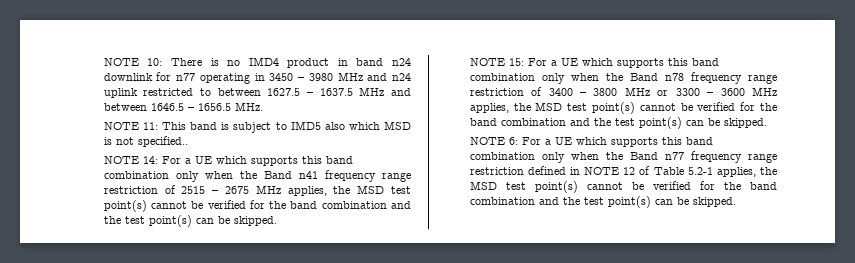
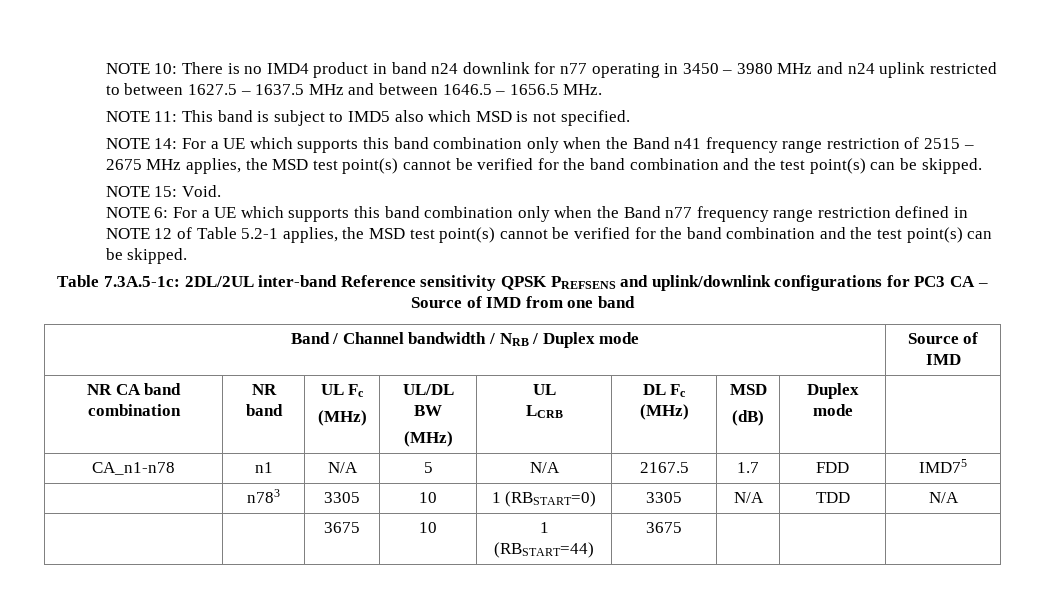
- NOTE 11: This band is subject to IMD5 also which MSD is not specified..
+ NOTE 11: This band is subject to IMD5 also which MSD is not specified.
- NOTE 15: For a UE which supports this band combination only when the Band n78 frequency range restriction of 3400 – 3800 MHz or 3300 – 3600 MHz applies, the MSD test point(s) cannot be verified for the band combination and the test point(s) can be skipped.
+ NOTE 15: Void.
+ Table 7.3A.5-1c: 2DL/2UL inter-band Reference sensitivity QPSK PREFSENS and uplink/downlink configurations for PC3 CA – Source of IMD from one band
+ Band / Channel bandwidth / NRB / Duplex mode | Source of IMD
+ NR CA band combination | NR band | UL Fc
+ (MHz) | UL/DL BW
+ (MHz) | UL
+ LCRB | DL Fc (MHz) | MSD
+ (dB) | Duplex mode |
+ CA_n1-n78 | n1 | N/A | 5 | N/A | 2167.5 | 1.7 | FDD | IMD75
+ | n783 | 3305 | 10 | 1 (RBSTART=0) | 3305 | N/A | TDD | N/A
+ | | 3675 | 10 | 1 (RBSTART=44) | 3675 | | |

